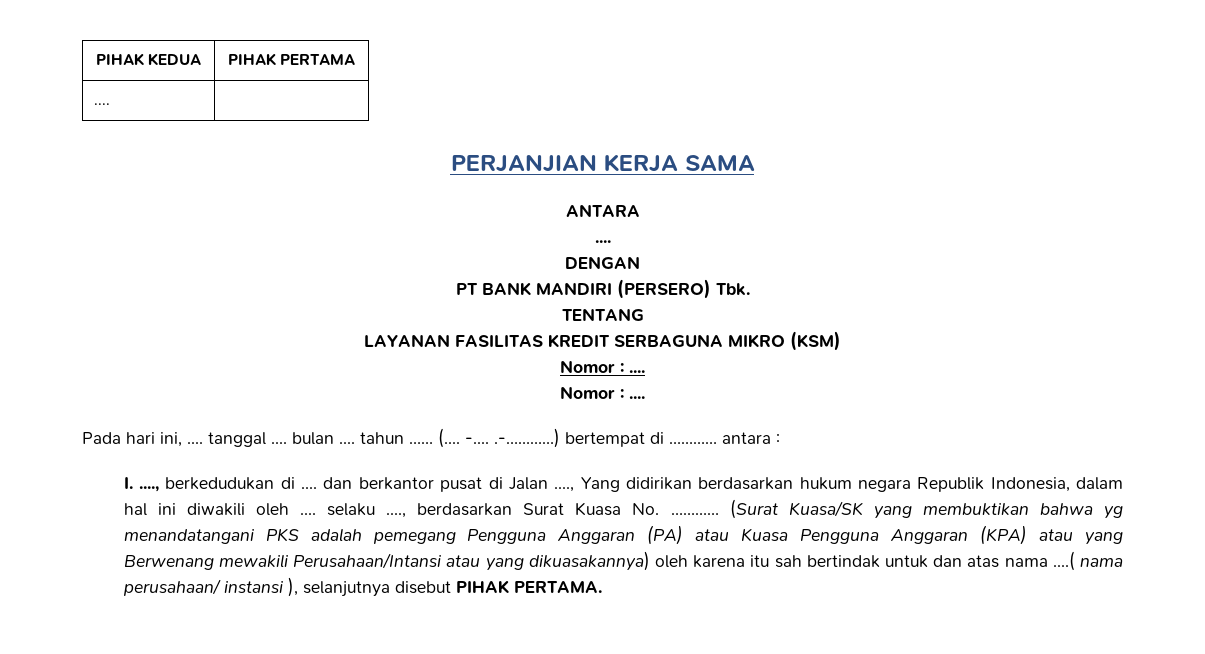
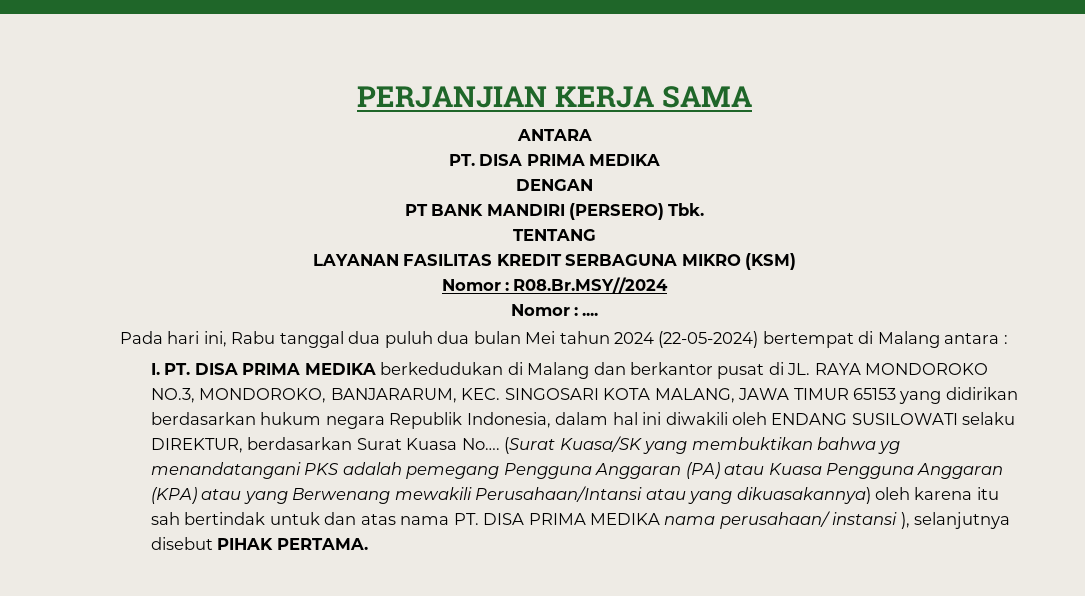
- PIHAK KEDUA | PIHAK PERTAMA
- .... |
  ANTARA
- ....
+ PT. DISA PRIMA MEDIKA
  LAYANAN FASILITAS KREDIT SERBAGUNA MIKRO (KSM)
- Nomor : ....
+ Nomor : R08.Br.MSY//2024
- Pada hari ini, .... tanggal .... bulan .... tahun …… (.... -.... .-…………) bertempat di ………… antara :
+ Pada hari ini, Rabu tanggal dua puluh dua bulan Mei tahun 2024 (22-05-2024) bertempat di Malang antara :
- I. ...., berkedudukan di .... dan berkantor pusat di Jalan ...., Yang didirikan berdasarkan hukum negara Republik Indonesia, dalam hal ini diwakili oleh .... selaku ...., berdasarkan Surat Kuasa No. …………
+ I. PT. DISA PRIMA MEDIKA berkedudukan di Malang dan berkantor pusat di JL. RAYA MONDOROKO NO.3, MONDOROKO, BANJARARUM, KEC. SINGOSARI KOTA MALANG, JAWA TIMUR 65153 yang didirikan berdasarkan hukum negara Republik Indonesia, dalam hal ini diwakili oleh ENDANG SUSILOWATI selaku DIREKTUR, berdasarkan Surat Kuasa No….
- (Surat Kuasa/SK yang membuktikan bahwa yg menandatangani PKS adalah pemegang Pengguna Anggaran (PA) atau Kuasa Pengguna Anggaran (KPA) atau yang Berwenang mewakili Perusahaan/Intansi atau yang dikuasakannya) oleh karena itu sah bertindak untuk dan atas nama ....( nama perusahaan/ instansi ), selanjutnya disebut PIHAK PERTAMA.
+ (Surat Kuasa/SK yang membuktikan bahwa yg menandatangani PKS adalah pemegang Pengguna Anggaran (PA) atau Kuasa Pengguna Anggaran (KPA) atau yang Berwenang mewakili Perusahaan/Intansi atau yang dikuasakannya) oleh karena itu sah bertindak untuk dan atas nama PT. DISA PRIMA MEDIKA nama perusahaan/ instansi ), selanjutnya disebut PIHAK PERTAMA.

